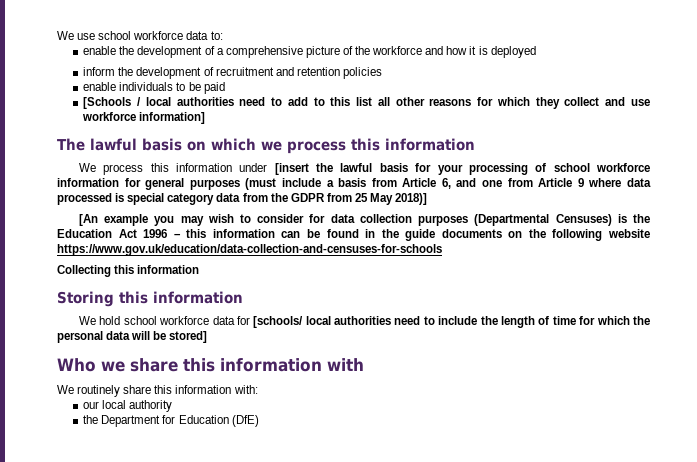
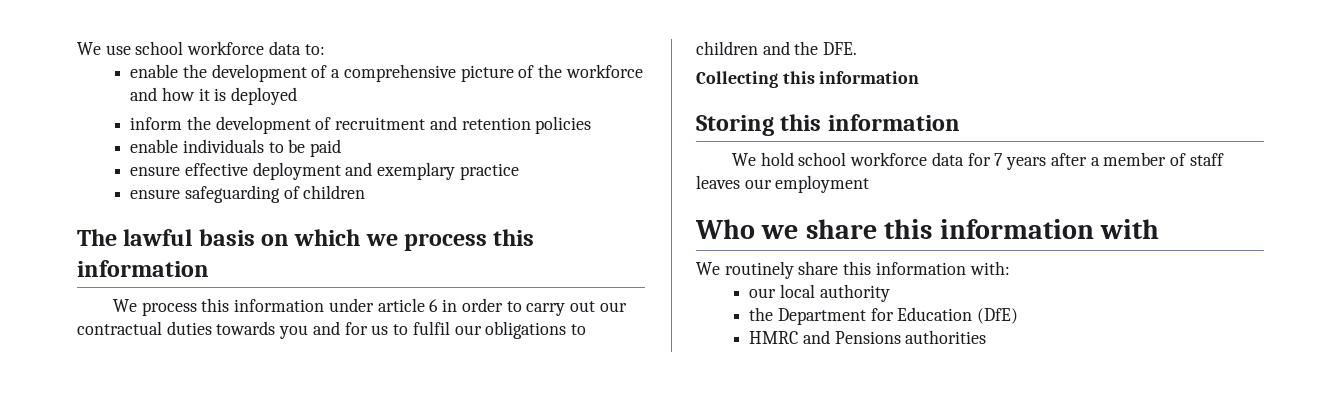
- [Schools / local authorities need to add to this list all other reasons for which they collect and use workforce information]
+ ensure effective deployment and exemplary practice
+ ensure safeguarding of children
- We process this information under [insert the lawful basis for your processing of school workforce information for general purposes (must include a basis from Article 6, and one from Article 9 where data processed is special category data from the GDPR from 25 May 2018)]
- [An example you may wish to consider for data collection purposes (Departmental Censuses) is the Education Act 1996 – this information can be found in the guide documents on the following website https://www.gov.uk/education/data-collection-and-censuses-for-schools
+ We process this information under article 6 in order to carry out our contractual duties towards you and for us to fulfil our obligations to children and the DFE.
- We hold school workforce data for [schools/ local authorities need to include the length of time for which the personal data will be stored]
+ We hold school workforce data for 7 years after a member of staff leaves our employment
+ HMRC and Pensions authorities

